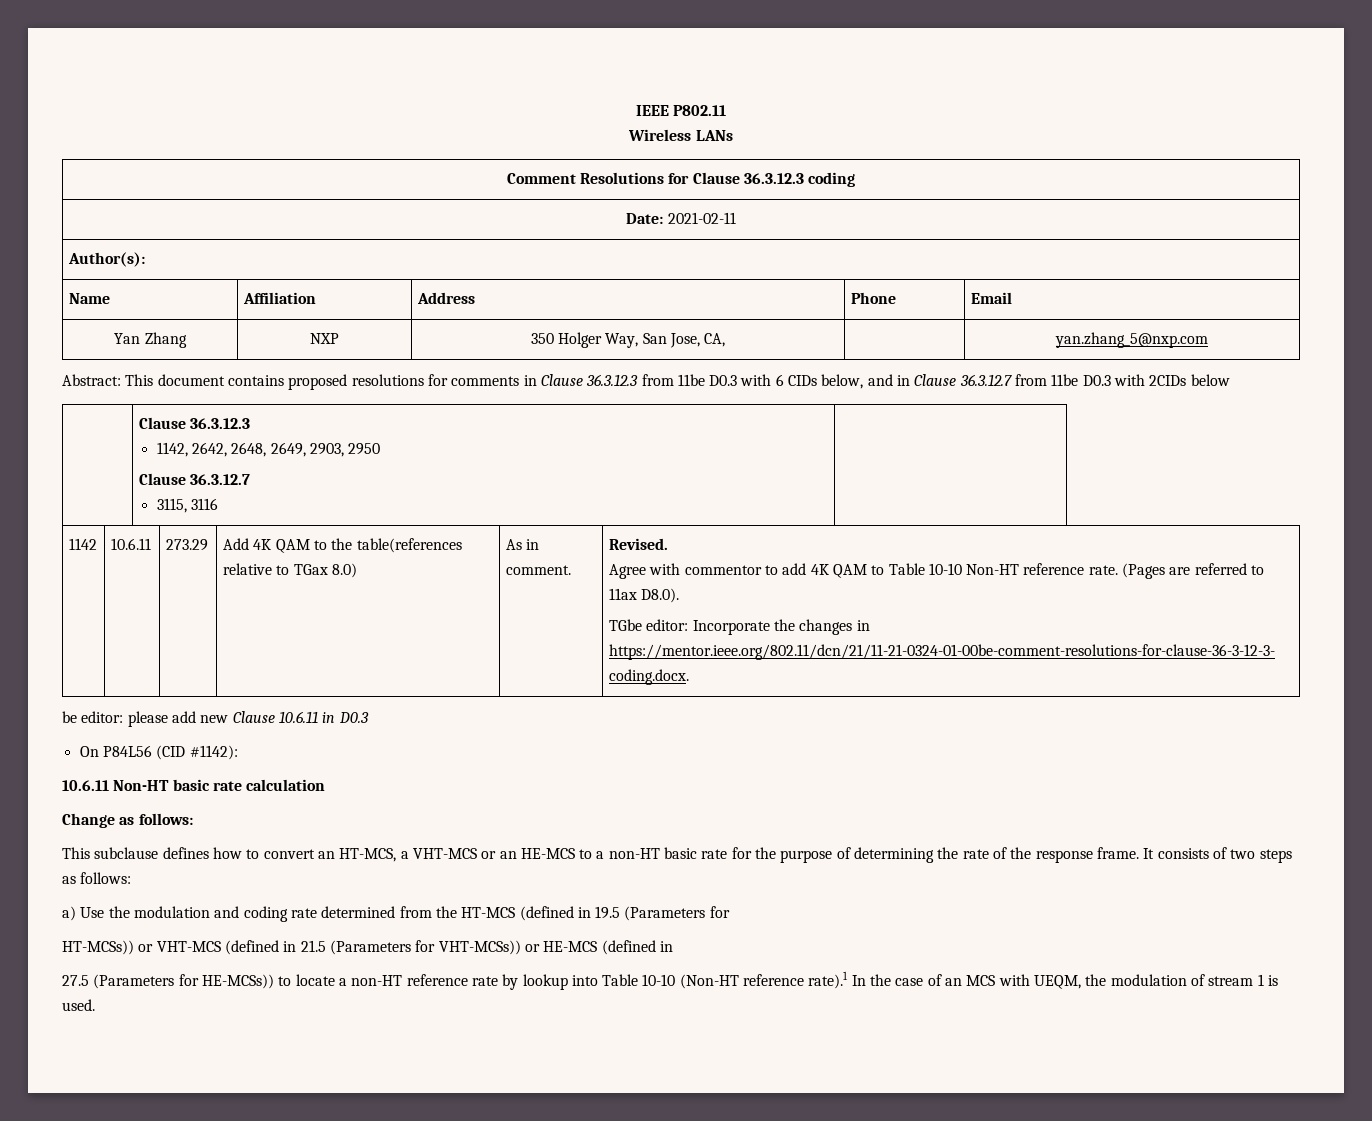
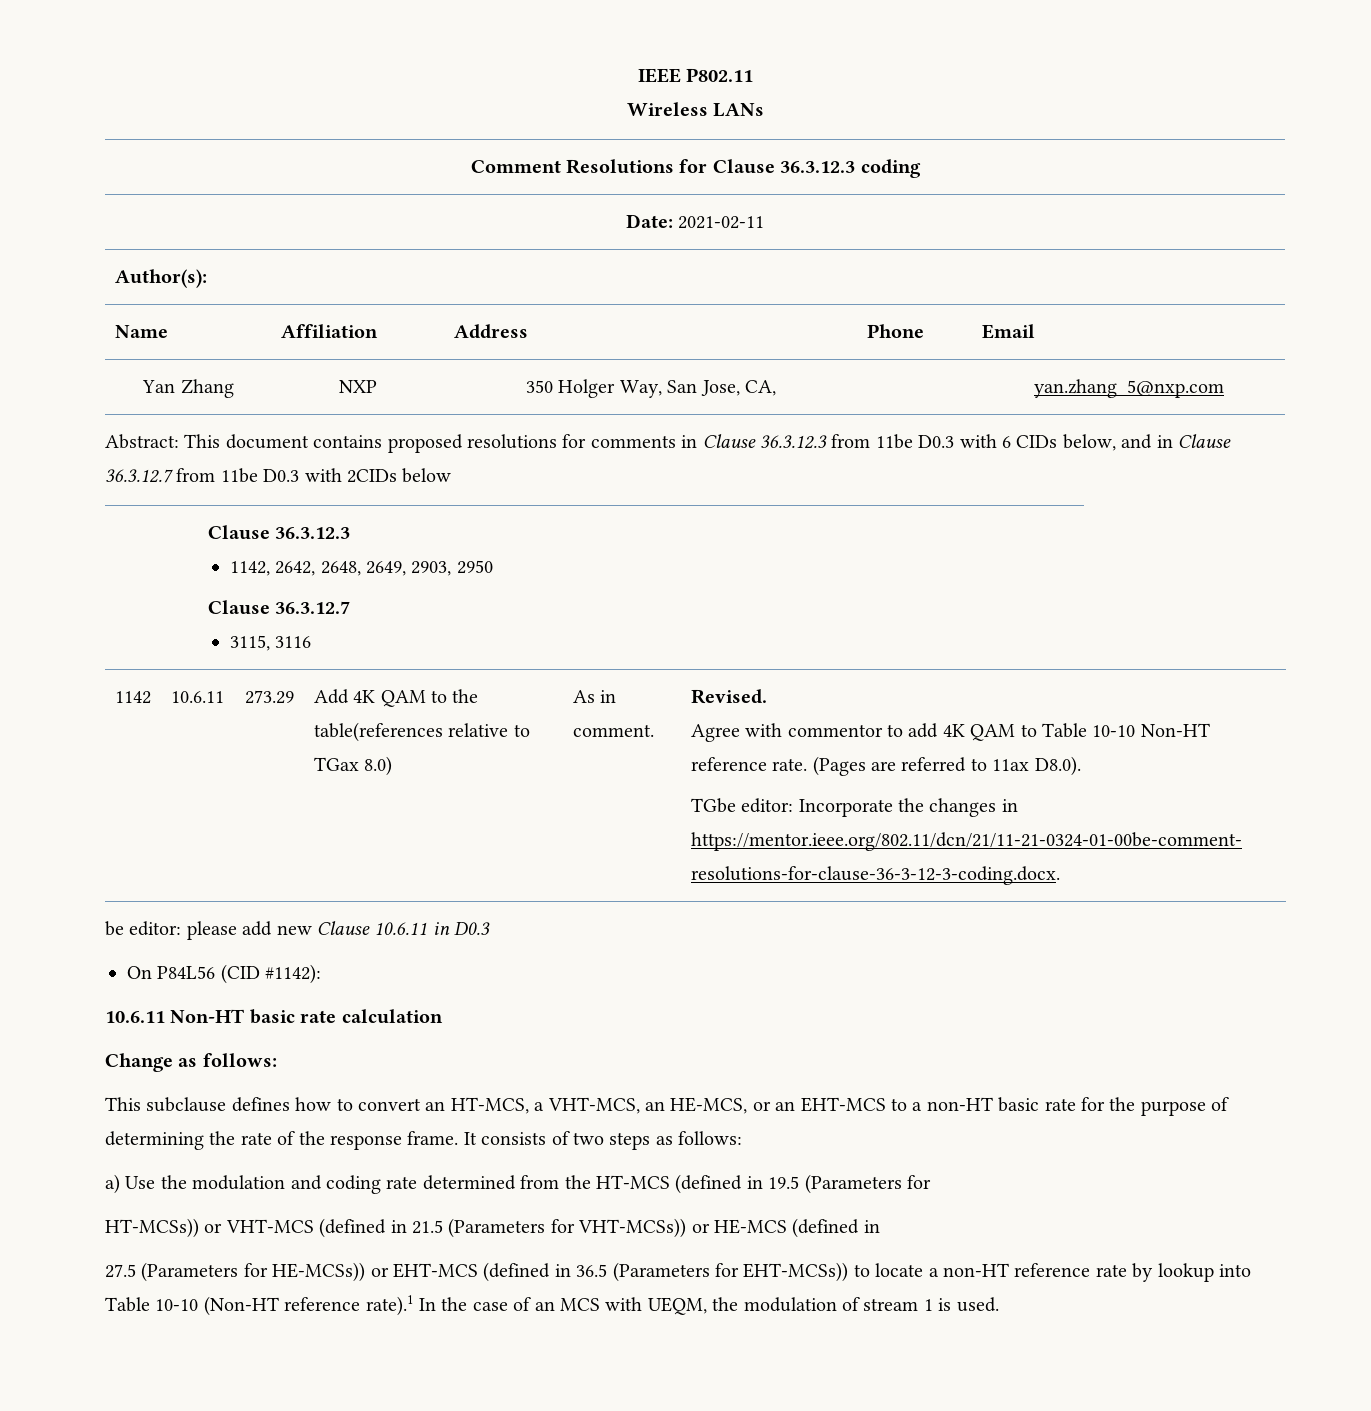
- This subclause defines how to convert an HT-MCS, a VHT-MCS or an HE-MCS to a non-HT basic rate for the purpose of determining the rate of the response frame.
+ This subclause defines how to convert an HT-MCS, a VHT-MCS, an HE-MCS, or an EHT-MCS to a non-HT basic rate for the purpose of determining the rate of the response frame.
- 27.5 (Parameters for HE-MCSs)) to locate a non-HT reference rate by lookup into Table 10-10 (Non-HT reference rate).1 In the case of an MCS with UEQM, the modulation of stream 1 is used.
+ 27.5 (Parameters for HE-MCSs)) or EHT-MCS (defined in 36.5 (Parameters for EHT-MCSs)) to locate a non-HT reference rate by lookup into Table 10-10 (Non-HT reference rate).1 In the case of an MCS with UEQM, the modulation of stream 1 is used.

